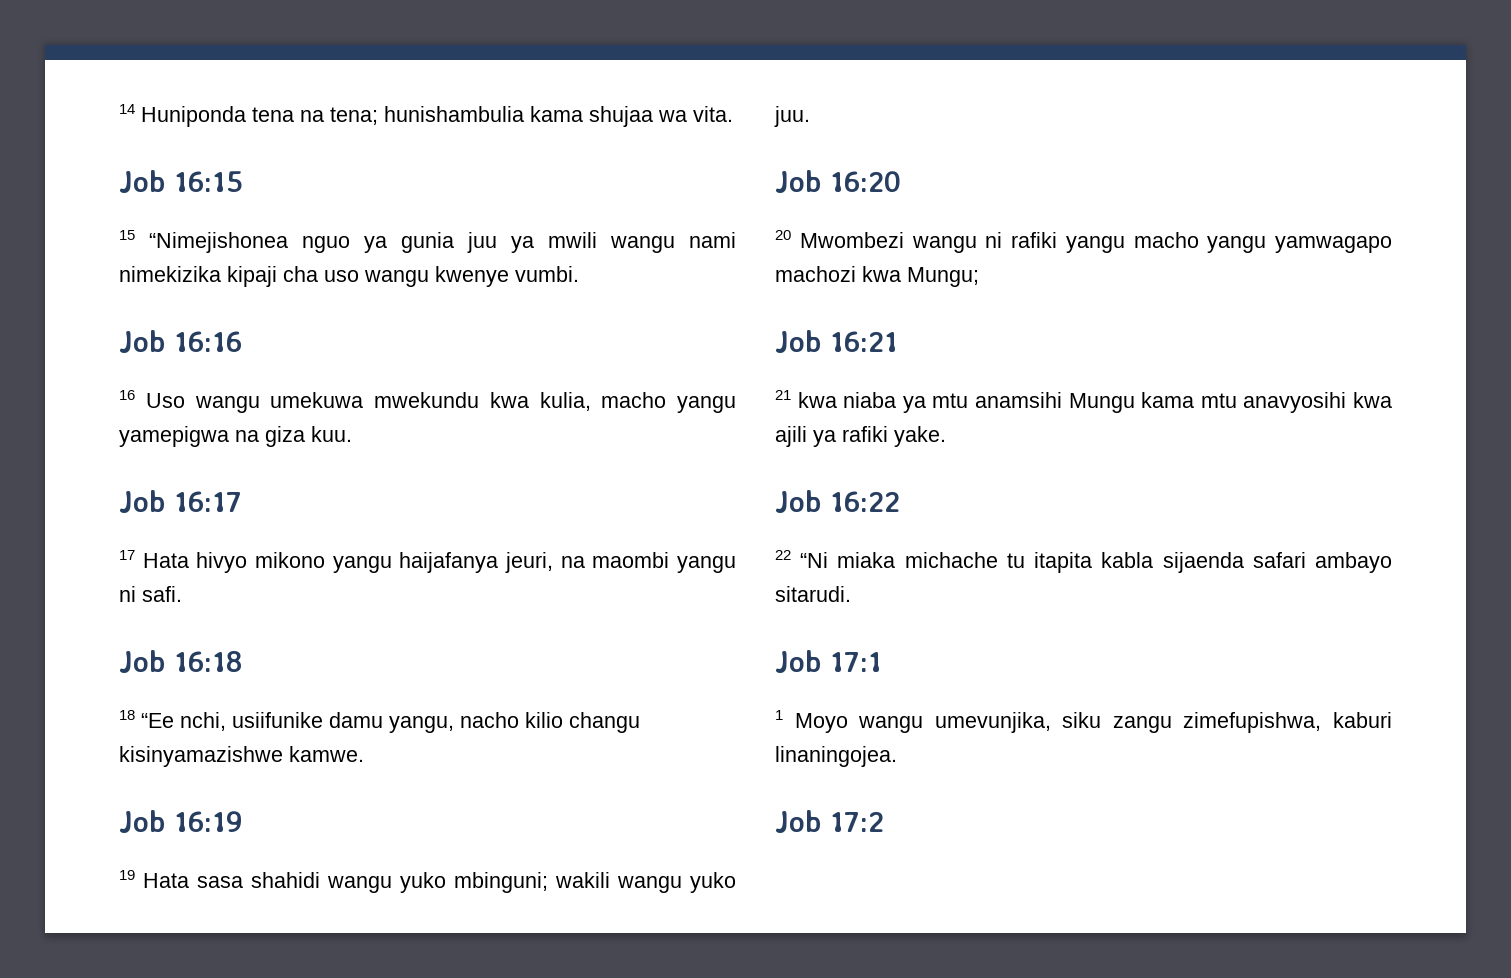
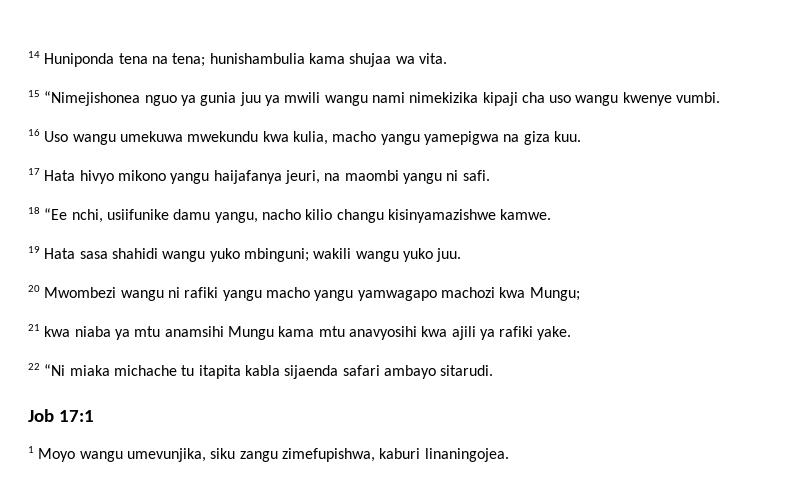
- Job 16:15
- Job 16:16
- Job 16:17
- Job 16:18
- Job 16:19
- Job 16:20
- Job 16:21
- Job 16:22
- Job 17:2

